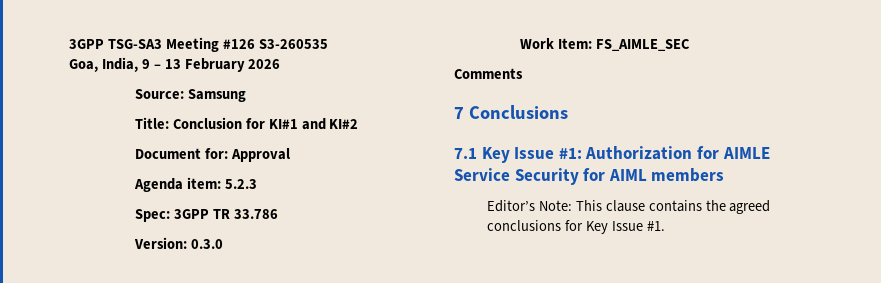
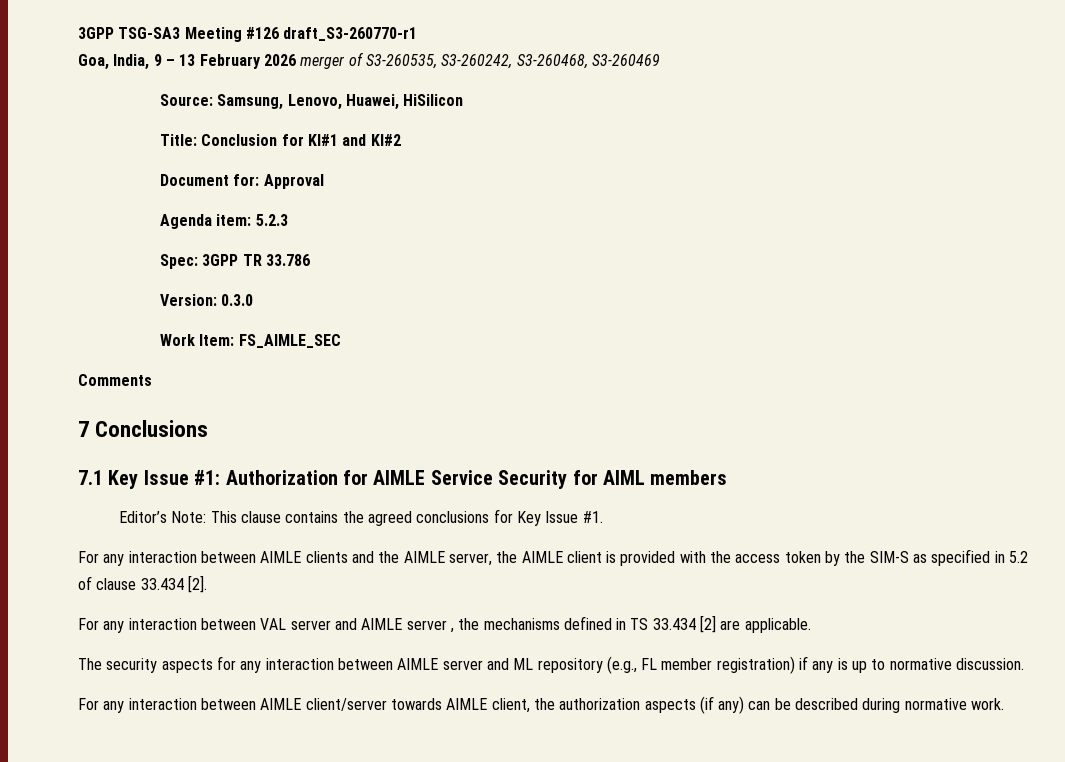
- 3GPP TSG-SA3 Meeting #126 S3-260535
+ 3GPP TSG-SA3 Meeting #126 draft_S3-260770-r1
- Goa, India, 9 – 13 February 2026
- Source: Samsung
+ Goa, India, 9 – 13 February 2026 merger of S3-260535, S3-260242, S3-260468, S3-260469
+ Source: Samsung, Lenovo, Huawei, HiSilicon
+ For any interaction between AIMLE clients and the AIMLE server, the AIMLE client is provided with the access token by the SIM-S as specified in 5.2 of clause 33.434 [2].
+ For any interaction between VAL server and AIMLE server , the mechanisms defined in TS 33.434 [2] are applicable.
+ The security aspects for any interaction between AIMLE server and ML repository (e.g., FL member registration) if any is up to normative discussion.
+ For any interaction between AIMLE client/server towards AIMLE client, the authorization aspects (if any) can be described during normative work.

